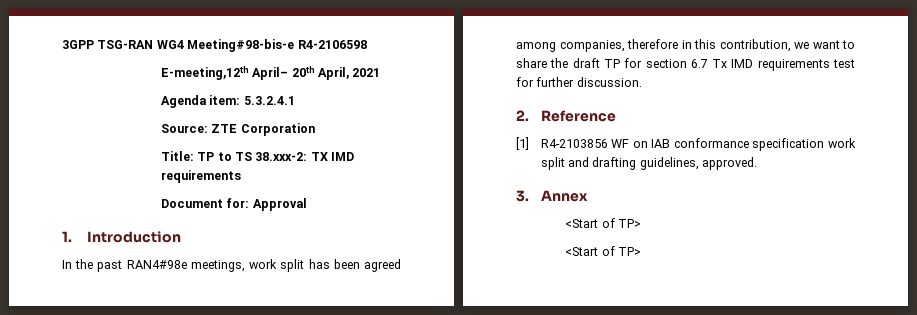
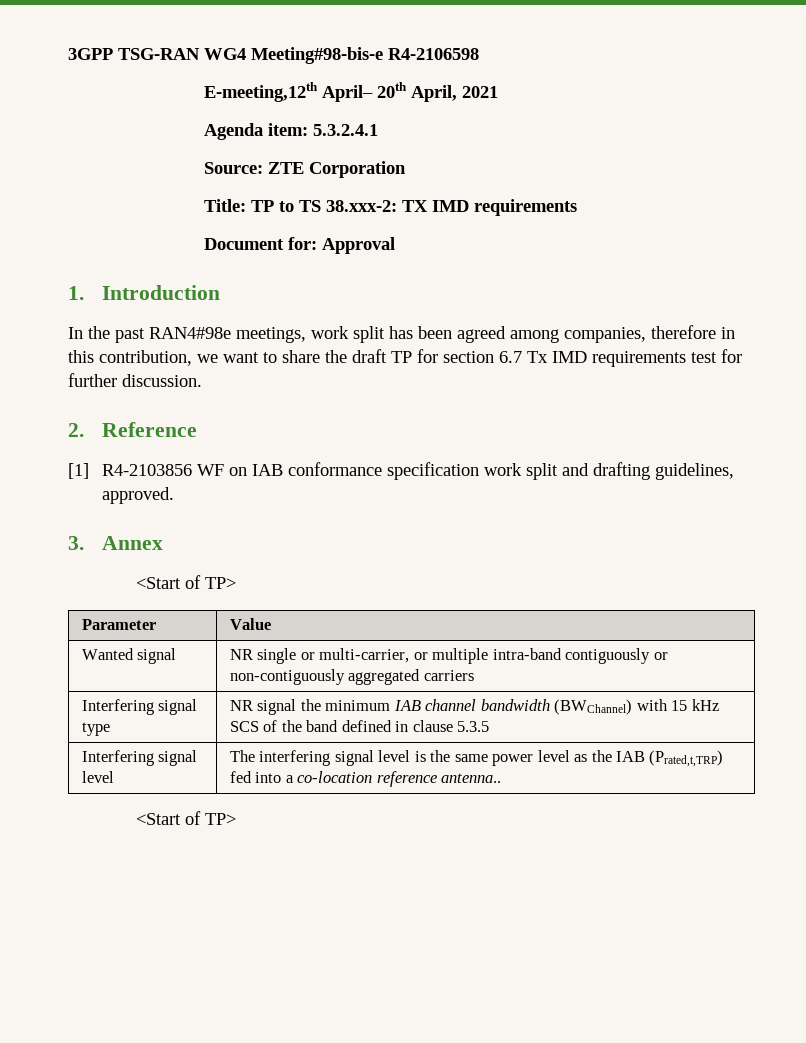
+ Parameter | Value
+ Wanted signal | NR single or multi-carrier, or multiple intra-band contiguously or non-contiguously aggregated carriers
+ Interfering signal type | NR signal the minimum IAB channel bandwidth (BWChannel) with 15 kHz SCS of the band defined in clause 5.3.5
+ Interfering signal level | The interfering signal level is the same power level as the IAB (Prated,t,TRP) fed into a co-location reference antenna..

